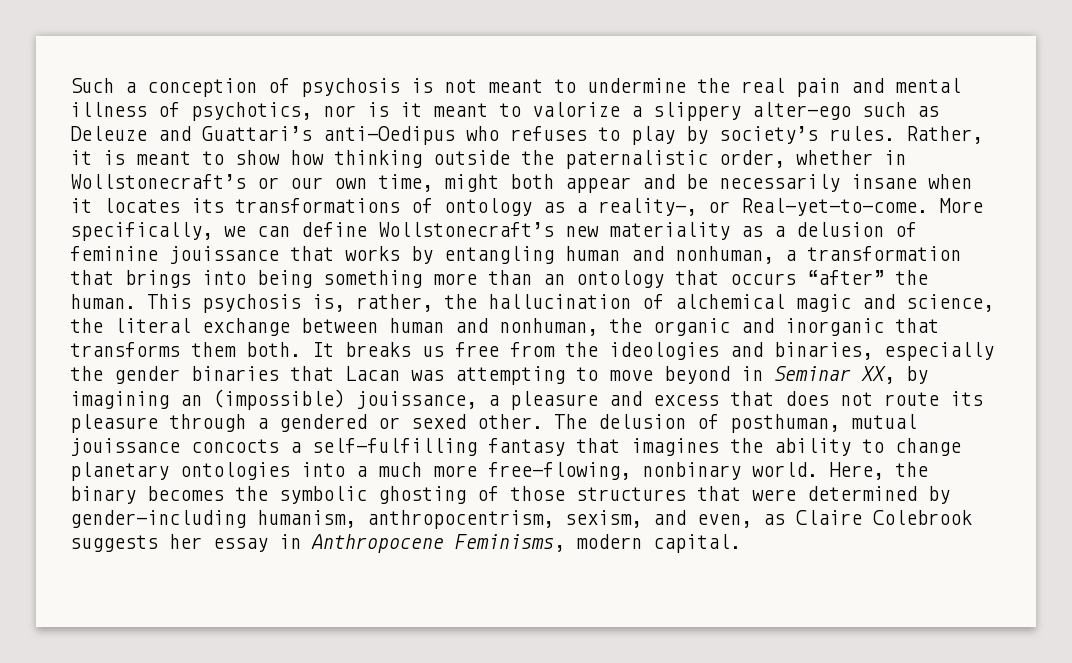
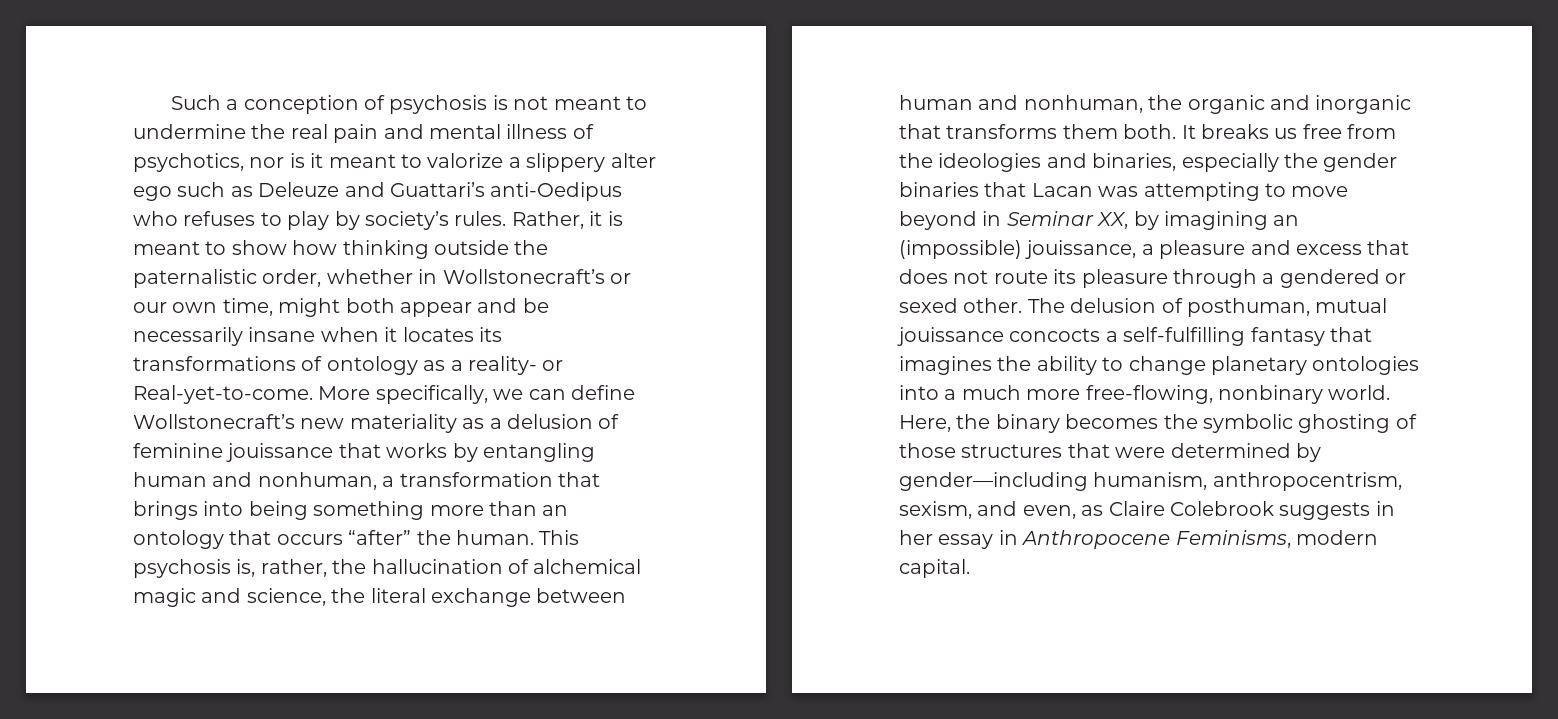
- Such a conception of psychosis is not meant to undermine the real pain and mental illness of psychotics, nor is it meant to valorize a slippery alter-ego such as Deleuze and Guattari’s anti-Oedipus who refuses to play by society’s rules.
+ Such a conception of psychosis is not meant to undermine the real pain and mental illness of psychotics, nor is it meant to valorize a slippery alter ego such as Deleuze and Guattari’s anti-Oedipus who refuses to play by society’s rules.
- Rather, it is meant to show how thinking outside the paternalistic order, whether in Wollstonecraft’s or our own time, might both appear and be necessarily insane when it locates its transformations of ontology as a reality-, or Real-yet-to-come.
+ Rather, it is meant to show how thinking outside the paternalistic order, whether in Wollstonecraft’s or our own time, might both appear and be necessarily insane when it locates its transformations of ontology as a reality- or Real-yet-to-come.
- Here, the binary becomes the symbolic ghosting of those structures that were determined by gender—including humanism, anthropocentrism, sexism, and even, as Claire Colebrook suggests her essay in Anthropocene Feminisms, modern capital.
+ Here, the binary becomes the symbolic ghosting of those structures that were determined by gender—including humanism, anthropocentrism, sexism, and even, as Claire Colebrook suggests in her essay in Anthropocene Feminisms, modern capital.

